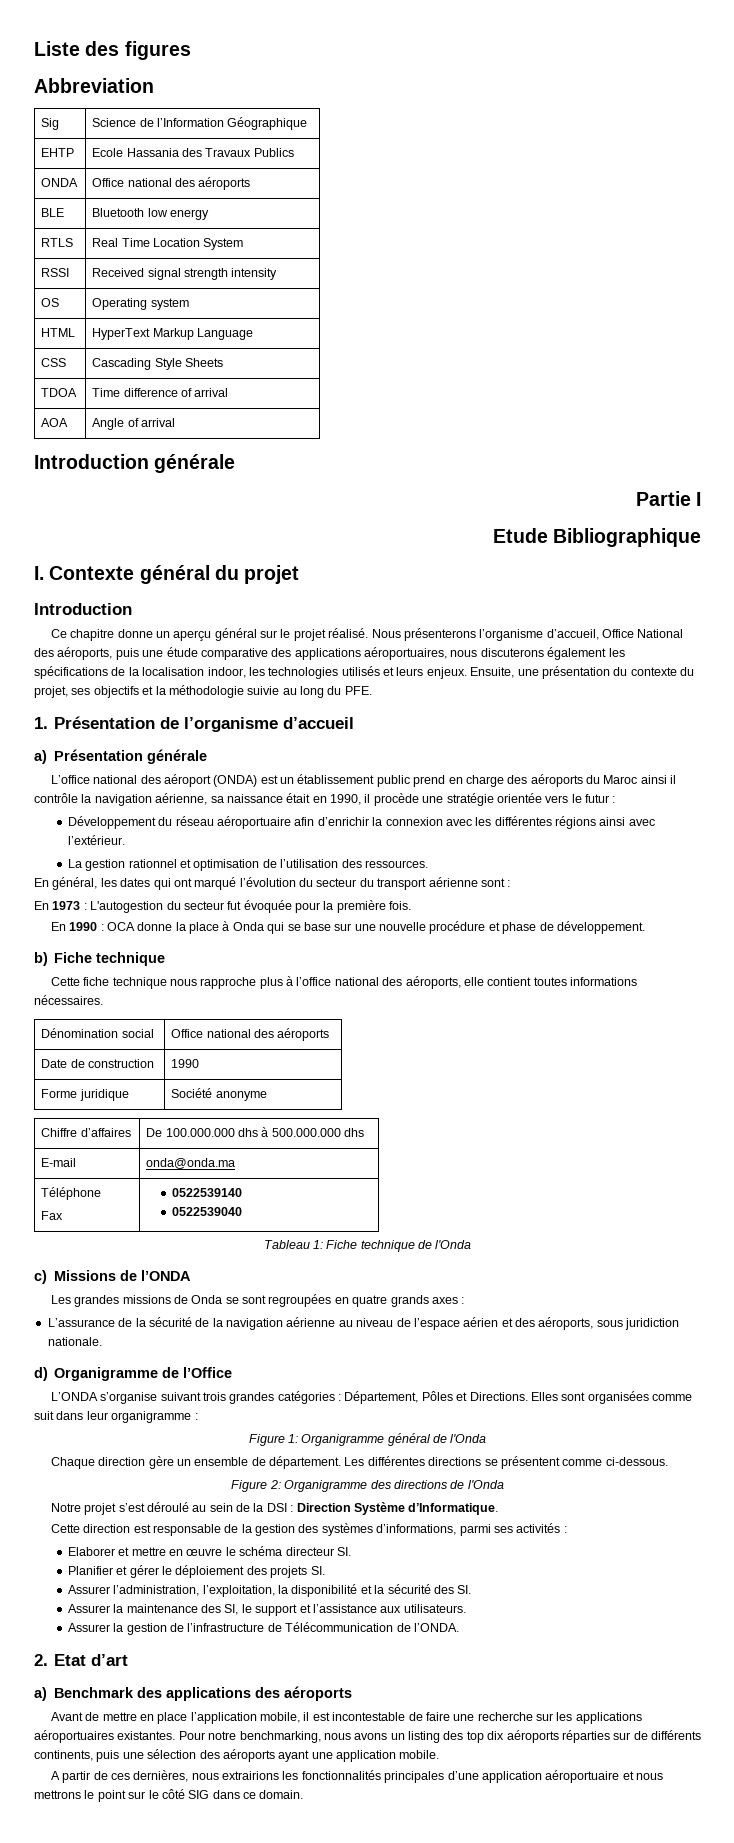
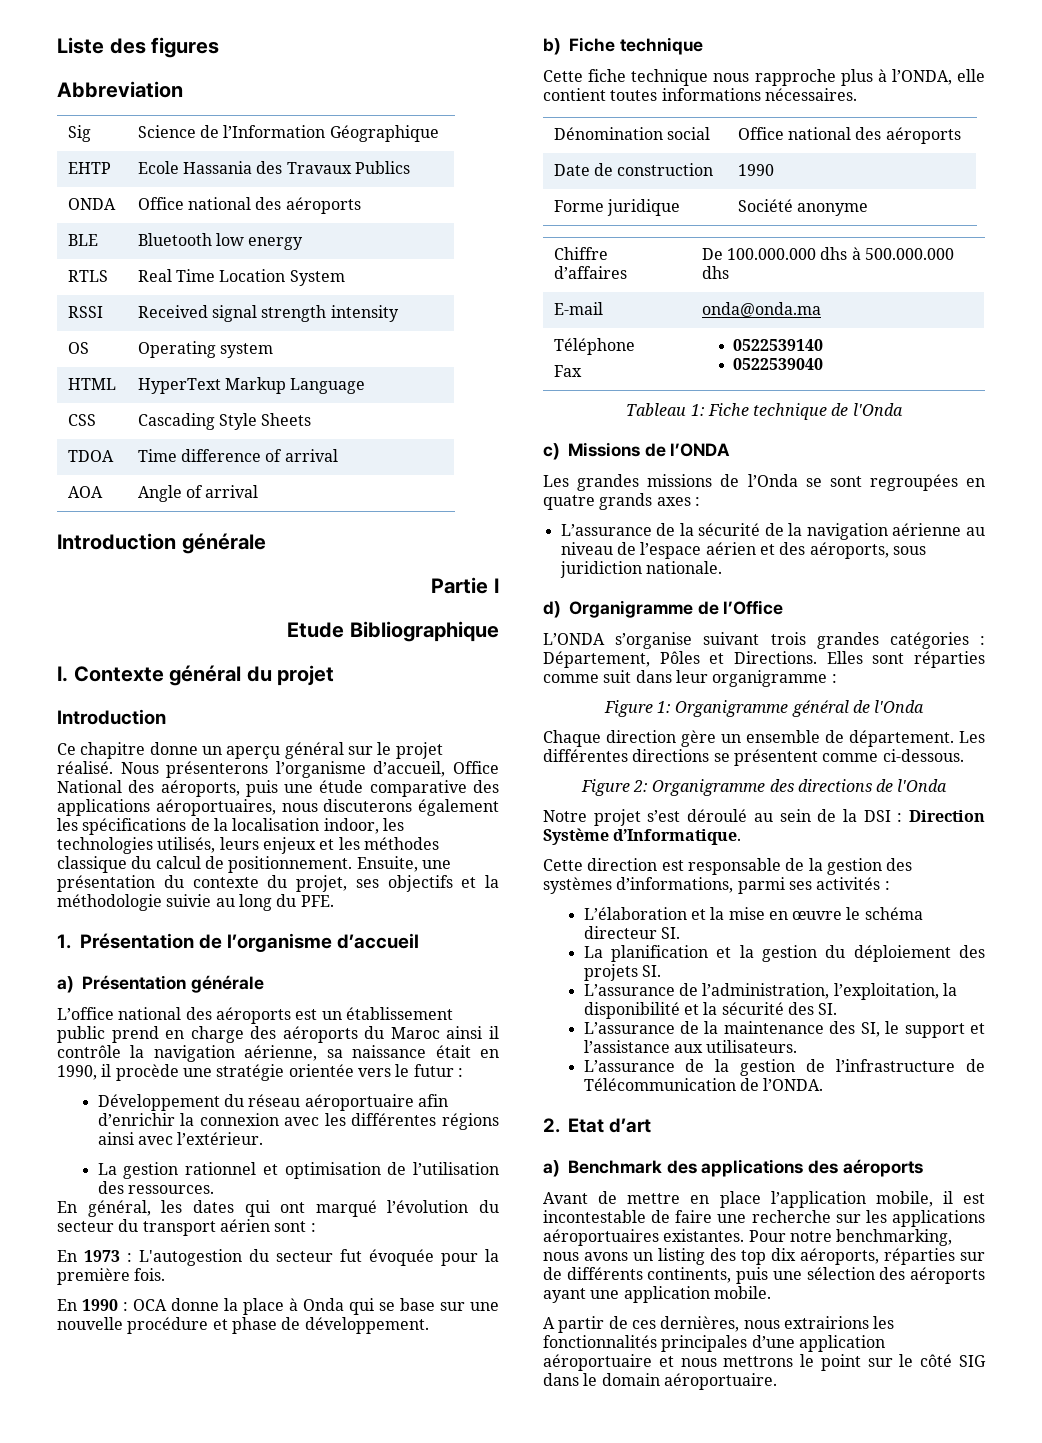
- Nous présenterons l’organisme d’accueil, Office National des aéroports, puis une étude comparative des applications aéroportuaires, nous discuterons également les spécifications de la localisation indoor, les technologies utilisés et leurs enjeux.
+ Nous présenterons l’organisme d’accueil, Office National des aéroports, puis une étude comparative des applications aéroportuaires, nous discuterons également les spécifications de la localisation indoor, les technologies utilisés, leurs enjeux et les méthodes classique du calcul de positionnement.
- L’office national des aéroport (ONDA) est un établissement public prend en charge des aéroports du Maroc ainsi il contrôle la navigation aérienne, sa naissance était en 1990, il procède une stratégie orientée vers le futur :
+ L’office national des aéroports est un établissement public prend en charge des aéroports du Maroc ainsi il contrôle la navigation aérienne, sa naissance était en 1990, il procède une stratégie orientée vers le futur :
- En général, les dates qui ont marqué l’évolution du secteur du transport aérienne sont :
+ En général, les dates qui ont marqué l’évolution du secteur du transport aérien sont :
- Cette fiche technique nous rapproche plus à l’office national des aéroports, elle contient toutes informations nécessaires.
+ Cette fiche technique nous rapproche plus à l’ONDA, elle contient toutes informations nécessaires.
- Les grandes missions de Onda se sont regroupées en quatre grands axes :
+ Les grandes missions de l’Onda se sont regroupées en quatre grands axes :
- Elles sont organisées comme suit dans leur organigramme :
+ Elles sont réparties comme suit dans leur organigramme :
- Elaborer et mettre en œuvre le schéma directeur SI.
+ L’élaboration et la mise en œuvre le schéma directeur SI.
- Planifier et gérer le déploiement des projets SI.
+ La planification et la gestion du déploiement des projets SI.
- Assurer l’administration, l’exploitation, la disponibilité et la sécurité des SI.
+ L’assurance de l’administration, l’exploitation, la disponibilité et la sécurité des SI.
- Assurer la maintenance des SI, le support et l’assistance aux utilisateurs.
+ L’assurance de la maintenance des SI, le support et l’assistance aux utilisateurs.
- Assurer la gestion de l’infrastructure de Télécommunication de l’ONDA.
+ L’assurance de la gestion de l’infrastructure de Télécommunication de l’ONDA.
- Pour notre benchmarking, nous avons un listing des top dix aéroports réparties sur de différents continents, puis une sélection des aéroports ayant une application mobile.
+ Pour notre benchmarking, nous avons un listing des top dix aéroports, réparties sur de différents continents, puis une sélection des aéroports ayant une application mobile.
- A partir de ces dernières, nous extrairions les fonctionnalités principales d’une application aéroportuaire et nous mettrons le point sur le côté SIG dans ce domain.
+ A partir de ces dernières, nous extrairions les fonctionnalités principales d’une application aéroportuaire et nous mettrons le point sur le côté SIG dans le domain aéroportuaire.

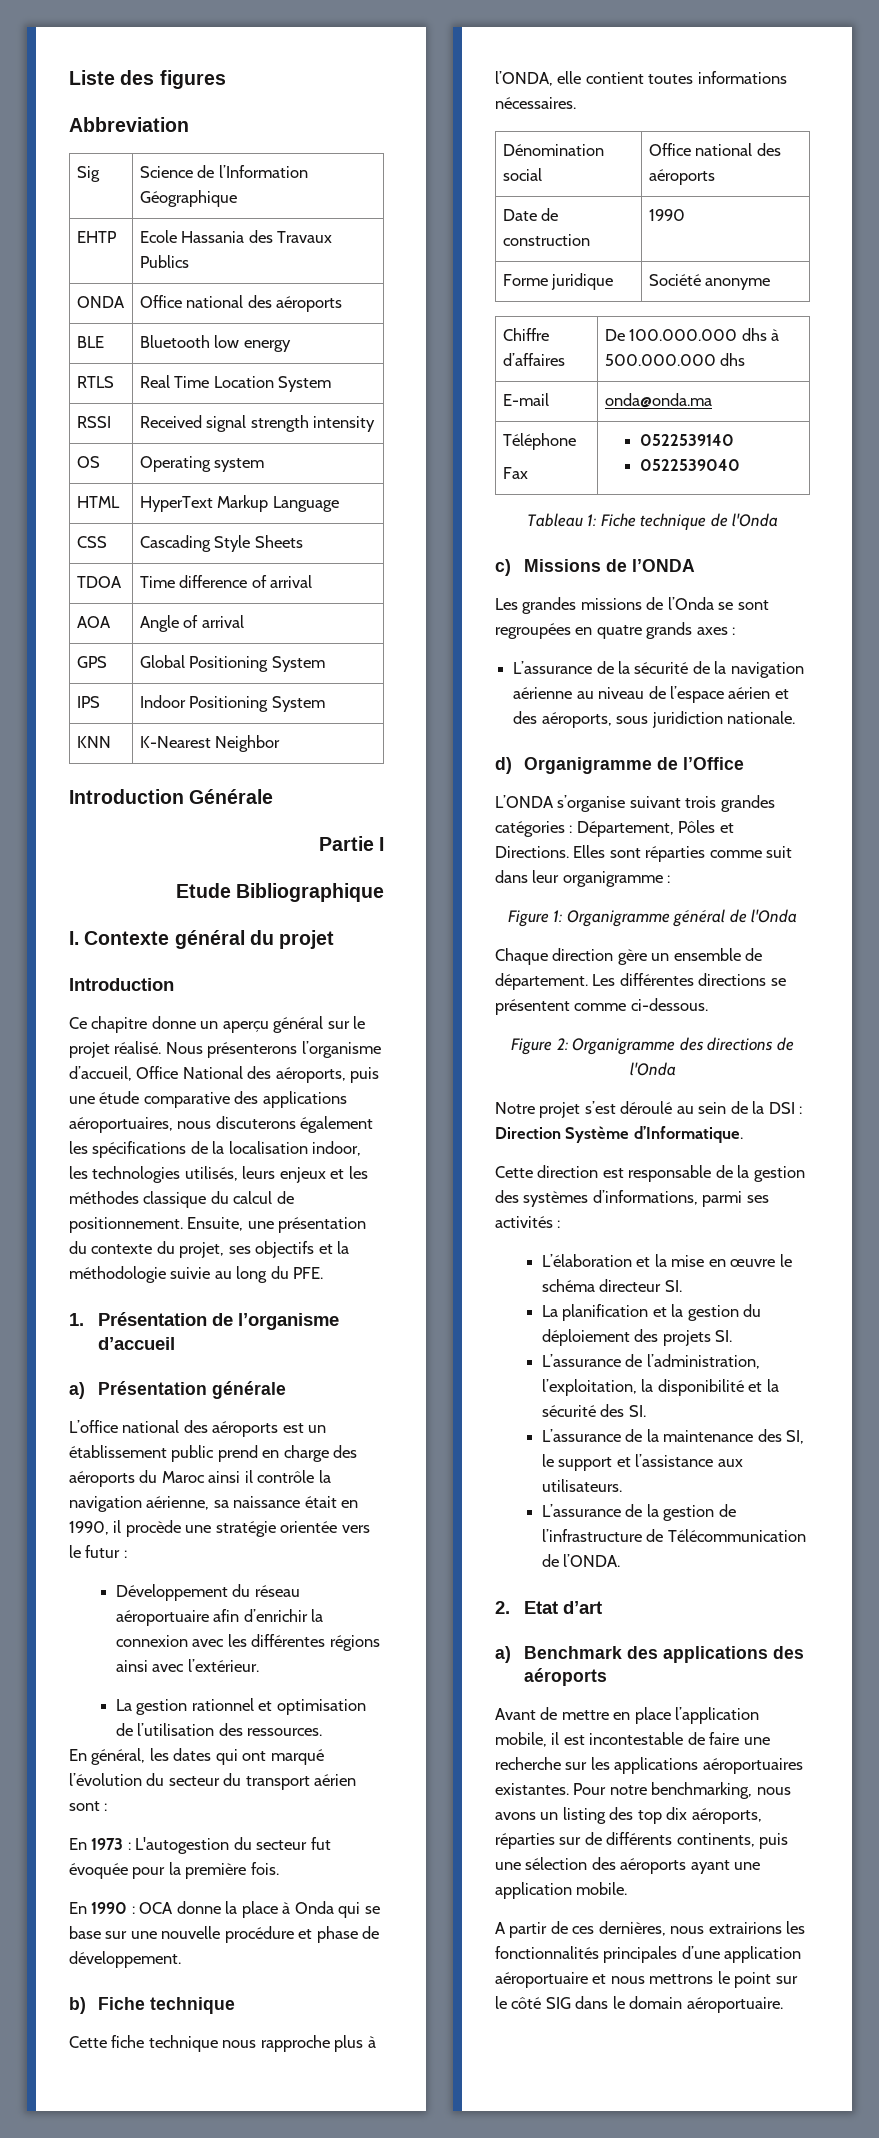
- Introduction générale
+ GPS | Global Positioning System
+ IPS | Indoor Positioning System
+ KNN | K-Nearest Neighbor
+ Introduction Générale

